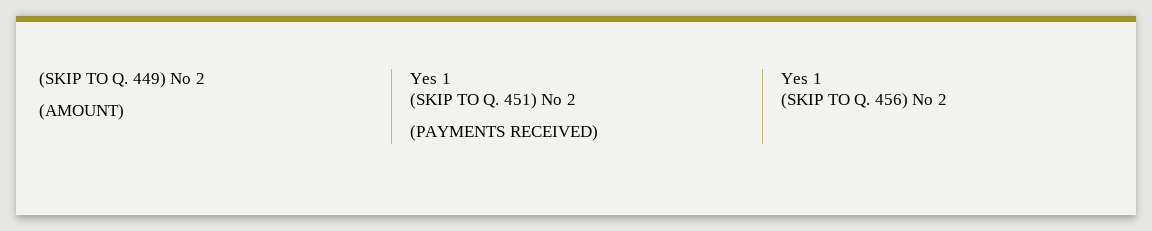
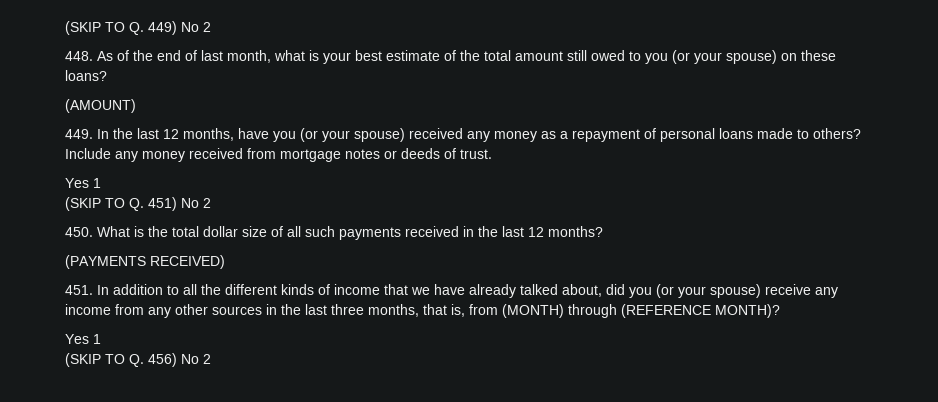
+ 448. As of the end of last month, what is your best estimate of the total amount still owed to you (or your spouse) on these loans?
  (AMOUNT)
+ 449. In the last 12 months, have you (or your spouse) received any money as a repayment of personal loans made to others? Include any money received from mortgage notes or deeds of trust.
+ 450. What is the total dollar size of all such payments received in the last 12 months?
  (PAYMENTS RECEIVED)
+ 451. In addition to all the different kinds of income that we have already talked about, did you (or your spouse) receive any income from any other sources in the last three months, that is, from (MONTH) through (REFERENCE MONTH)?

